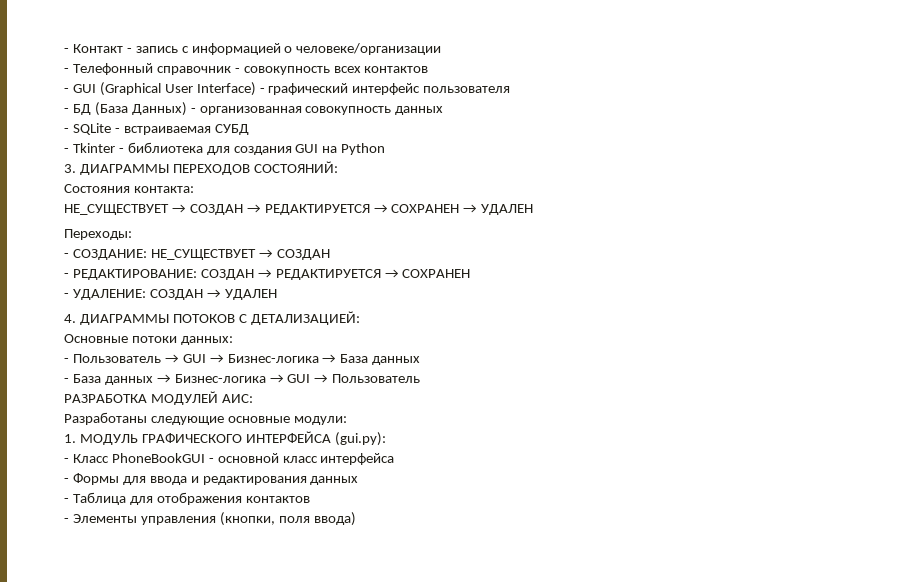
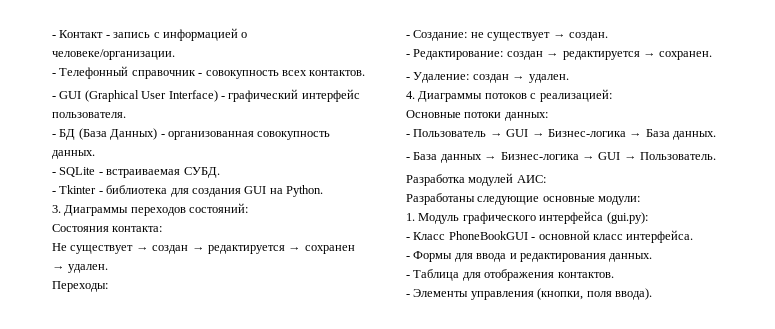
- - Контакт - запись с информацией о человеке/организации
+ - Контакт - запись с информацией о человеке/организации.
- - Телефонный справочник - совокупность всех контактов
+ - Телефонный справочник - совокупность всех контактов.
- - GUI (Graphical User Interface) - графический интерфейс пользователя
+ - GUI (Graphical User Interface) - графический интерфейс пользователя.
- - БД (База Данных) - организованная совокупность данных
+ - БД (База Данных) - организованная совокупность данных.
- - SQLite - встраиваемая СУБД
+ - SQLite - встраиваемая СУБД.
- - Tkinter - библиотека для создания GUI на Python
+ - Tkinter - библиотека для создания GUI на Python.
- 3. ДИАГРАММЫ ПЕРЕХОДОВ СОСТОЯНИЙ:
+ 3. Диаграммы переходов состояний:
- НЕ_СУЩЕСТВУЕТ → СОЗДАН → РЕДАКТИРУЕТСЯ → СОХРАНЕН → УДАЛЕН
+ Не существует → создан → редактируется → сохранен → удален.
  Переходы:
- - СОЗДАНИЕ: НЕ_СУЩЕСТВУЕТ → СОЗДАН
- - РЕДАКТИРОВАНИЕ: СОЗДАН → РЕДАКТИРУЕТСЯ → СОХРАНЕН
- - УДАЛЕНИЕ: СОЗДАН → УДАЛЕН
- 4. ДИАГРАММЫ ПОТОКОВ С ДЕТАЛИЗАЦИЕЙ:
+ - Создание: не существует → создан.
+ - Редактирование: создан → редактируется → сохранен.
+ - Удаление: создан → удален.
+ 4. Диаграммы потоков с реализацией:
- - Пользователь → GUI → Бизнес-логика → База данных
+ - Пользователь → GUI → Бизнес-логика → База данных.
- - База данных → Бизнес-логика → GUI → Пользователь
- РАЗРАБОТКА МОДУЛЕЙ АИС:
+ - База данных → Бизнес-логика → GUI → Пользователь.
+ Разработка модулей АИС:
- 1. МОДУЛЬ ГРАФИЧЕСКОГО ИНТЕРФЕЙСА (gui.py):
+ 1. Модуль графического интерфейса (gui.py):
- - Класс PhoneBookGUI - основной класс интерфейса
+ - Класс PhoneBookGUI - основной класс интерфейса.
- - Формы для ввода и редактирования данных
+ - Формы для ввода и редактирования данных.
- - Таблица для отображения контактов
+ - Таблица для отображения контактов.
- - Элементы управления (кнопки, поля ввода)
+ - Элементы управления (кнопки, поля ввода).

